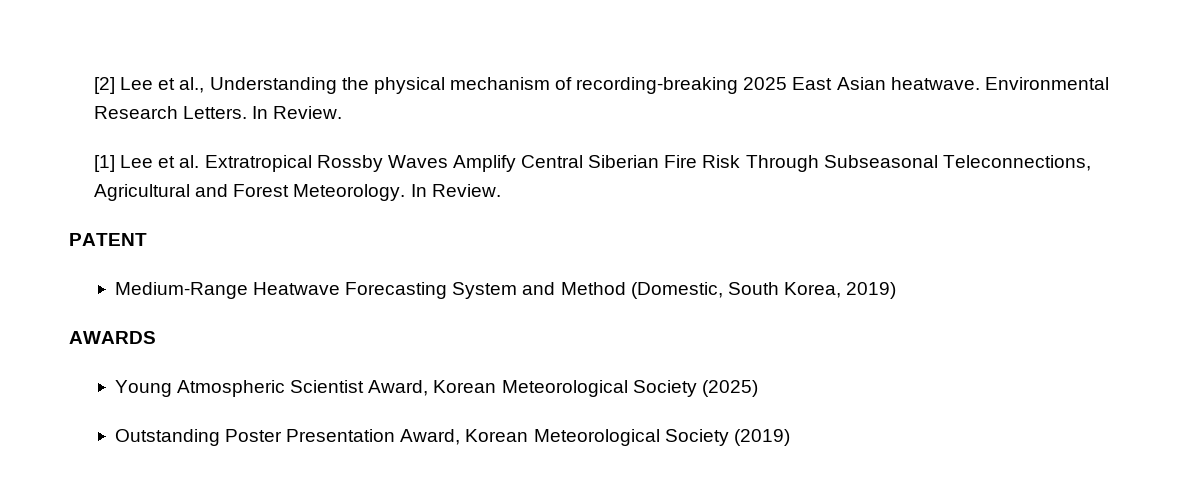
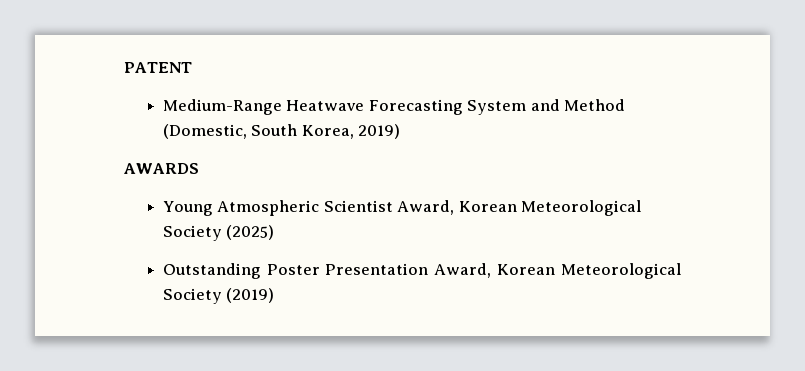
- [2] Lee et al., Understanding the physical mechanism of recording-breaking 2025 East Asian heatwave. Environmental Research Letters. In Review.
- [1] Lee et al. Extratropical Rossby Waves Amplify Central Siberian Fire Risk Through Subseasonal Teleconnections, Agricultural and Forest Meteorology. In Review.

